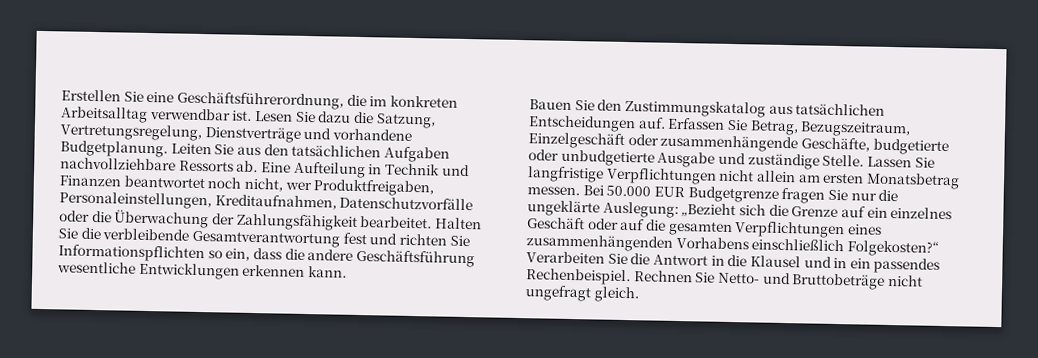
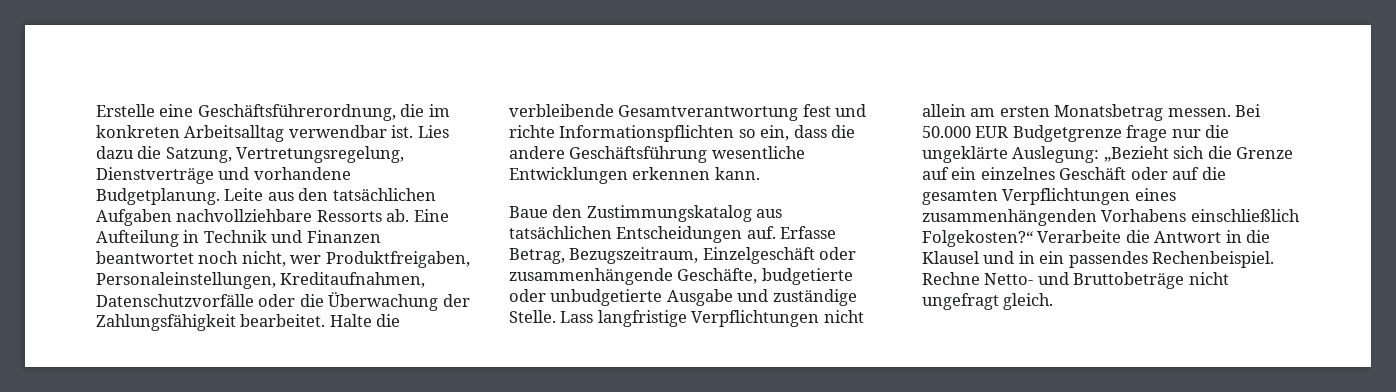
- Erstellen Sie eine Geschäftsführerordnung, die im konkreten Arbeitsalltag verwendbar ist.
+ Erstelle eine Geschäftsführerordnung, die im konkreten Arbeitsalltag verwendbar ist.
- Lesen Sie dazu die Satzung, Vertretungsregelung, Dienstverträge und vorhandene Budgetplanung.
+ Lies dazu die Satzung, Vertretungsregelung, Dienstverträge und vorhandene Budgetplanung.
- Leiten Sie aus den tatsächlichen Aufgaben nachvollziehbare Ressorts ab.
+ Leite aus den tatsächlichen Aufgaben nachvollziehbare Ressorts ab.
- Halten Sie die verbleibende Gesamtverantwortung fest und richten Sie Informationspflichten so ein, dass die andere Geschäftsführung wesentliche Entwicklungen erkennen kann.
+ Halte die verbleibende Gesamtverantwortung fest und richte Informationspflichten so ein, dass die andere Geschäftsführung wesentliche Entwicklungen erkennen kann.
- Bauen Sie den Zustimmungskatalog aus tatsächlichen Entscheidungen auf.
+ Baue den Zustimmungskatalog aus tatsächlichen Entscheidungen auf.
- Erfassen Sie Betrag, Bezugszeitraum, Einzelgeschäft oder zusammenhängende Geschäfte, budgetierte oder unbudgetierte Ausgabe und zuständige Stelle.
+ Erfasse Betrag, Bezugszeitraum, Einzelgeschäft oder zusammenhängende Geschäfte, budgetierte oder unbudgetierte Ausgabe und zuständige Stelle.
- Lassen Sie langfristige Verpflichtungen nicht allein am ersten Monatsbetrag messen.
+ Lass langfristige Verpflichtungen nicht allein am ersten Monatsbetrag messen.
- Bei 50.000 EUR Budgetgrenze fragen Sie nur die ungeklärte Auslegung: „Bezieht sich die Grenze auf ein einzelnes Geschäft oder auf die gesamten Verpflichtungen eines zusammenhängenden Vorhabens einschließlich Folgekosten?“ Verarbeiten Sie die Antwort in die Klausel und in ein passendes Rechenbeispiel.
+ Bei 50.000 EUR Budgetgrenze frage nur die ungeklärte Auslegung: „Bezieht sich die Grenze auf ein einzelnes Geschäft oder auf die gesamten Verpflichtungen eines zusammenhängenden Vorhabens einschließlich Folgekosten?“ Verarbeite die Antwort in die Klausel und in ein passendes Rechenbeispiel.
- Rechnen Sie Netto- und Bruttobeträge nicht ungefragt gleich.
+ Rechne Netto- und Bruttobeträge nicht ungefragt gleich.

